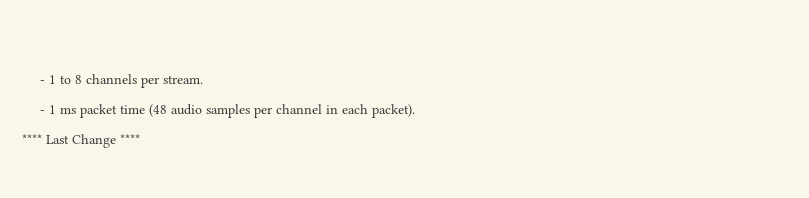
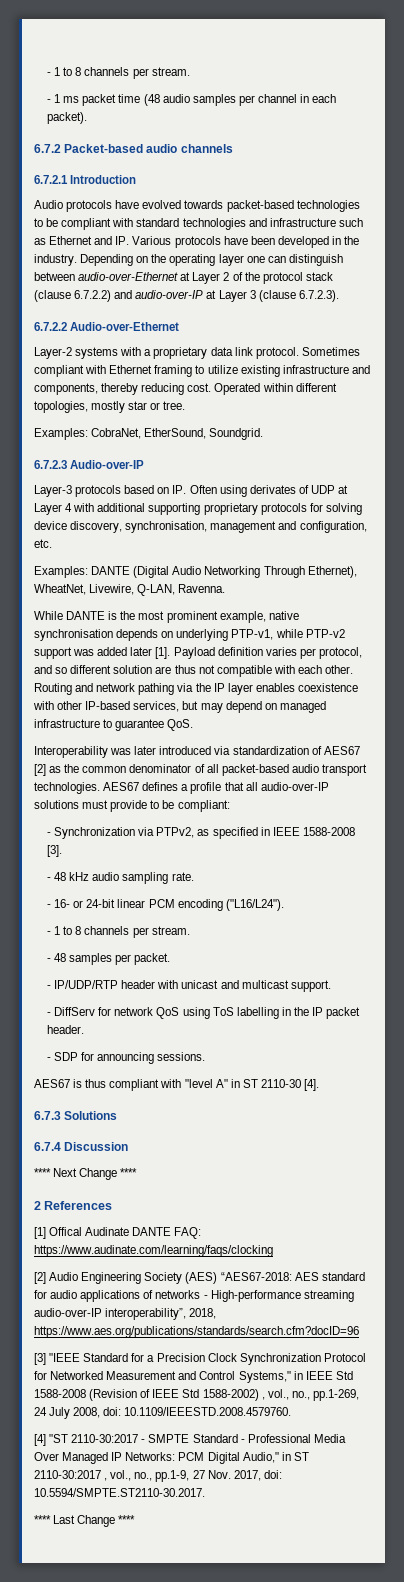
+ 6.7.2 Packet-based audio channels
+ 6.7.2.1 Introduction
+ Audio protocols have evolved towards packet-based technologies to be compliant with standard technologies and infrastructure such as Ethernet and IP. Various protocols have been developed in the industry. Depending on the operating layer one can distinguish between audio-over-Ethernet at Layer 2 of the protocol stack (clause 6.7.2.2) and audio-over-IP at Layer 3 (clause 6.7.2.3).
+ 6.7.2.2 Audio-over-Ethernet
+ Layer-2 systems with a proprietary data link protocol. Sometimes compliant with Ethernet framing to utilize existing infrastructure and components, thereby reducing cost. Operated within different topologies, mostly star or tree.
+ Examples: CobraNet, EtherSound, Soundgrid.
+ 6.7.2.3 Audio-over-IP
+ Layer-3 protocols based on IP. Often using derivates of UDP at Layer 4 with additional supporting proprietary protocols for solving device discovery, synchronisation, management and configuration, etc.
+ Examples: DANTE (Digital Audio Networking Through Ethernet), WheatNet, Livewire, Q-LAN, Ravenna.
+ While DANTE is the most prominent example, native synchronisation depends on underlying PTP-v1, while PTP-v2 support was added later [1]. Payload definition varies per protocol, and so different solution are thus not compatible with each other. Routing and network pathing via the IP layer enables coexistence with other IP-based services, but may depend on managed infrastructure to guarantee QoS.
+ Interoperability was later introduced via standardization of AES67 [2] as the common denominator of all packet-based audio transport technologies. AES67 defines a profile that all audio-over-IP solutions must provide to be compliant:
+ - Synchronization via PTPv2, as specified in IEEE 1588-2008 [3].
+ - 48 kHz audio sampling rate.
+ - 16- or 24-bit linear PCM encoding ("L16/L24").
+ - 1 to 8 channels per stream.
+ - 48 samples per packet.
+ - IP/UDP/RTP header with unicast and multicast support.
+ - DiffServ for network QoS using ToS labelling in the IP packet header.
+ - SDP for announcing sessions.
+ AES67 is thus compliant with "level A" in ST 2110-30 [4].
+ 6.7.3 Solutions
+ 6.7.4 Discussion
+ **** Next Change ****
+ 2 References
+ [1] Offical Audinate DANTE FAQ: https://www.audinate.com/learning/faqs/clocking
+ [2] Audio Engineering Society (AES) “AES67-2018: AES standard for audio applications of networks - High-performance streaming audio-over-IP interoperability”, 2018, https://www.aes.org/publications/standards/search.cfm?docID=96
+ [3] "IEEE Standard for a Precision Clock Synchronization Protocol for Networked Measurement and Control Systems," in IEEE Std 1588-2008 (Revision of IEEE Std 1588-2002) , vol., no., pp.1-269, 24 July 2008, doi: 10.1109/IEEESTD.2008.4579760.
+ [4] "ST 2110-30:2017 - SMPTE Standard - Professional Media Over Managed IP Networks: PCM Digital Audio," in ST 2110-30:2017 , vol., no., pp.1-9, 27 Nov. 2017, doi: 10.5594/SMPTE.ST2110-30.2017.

